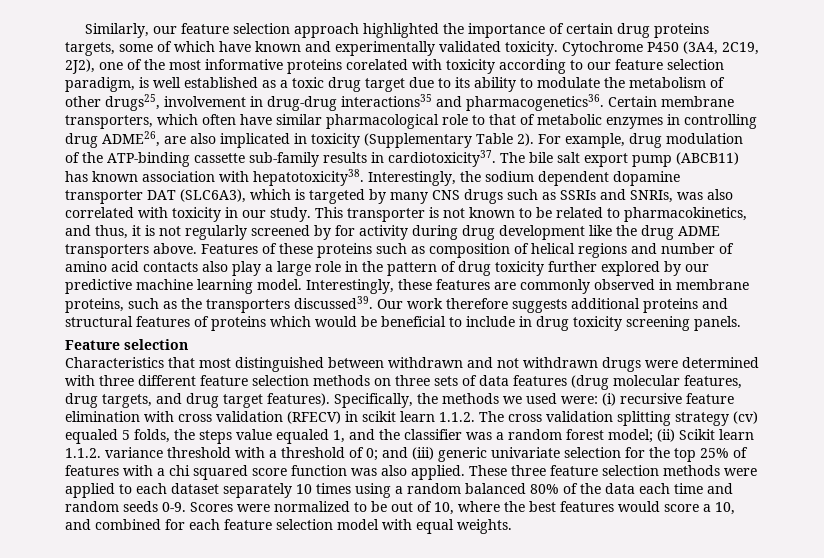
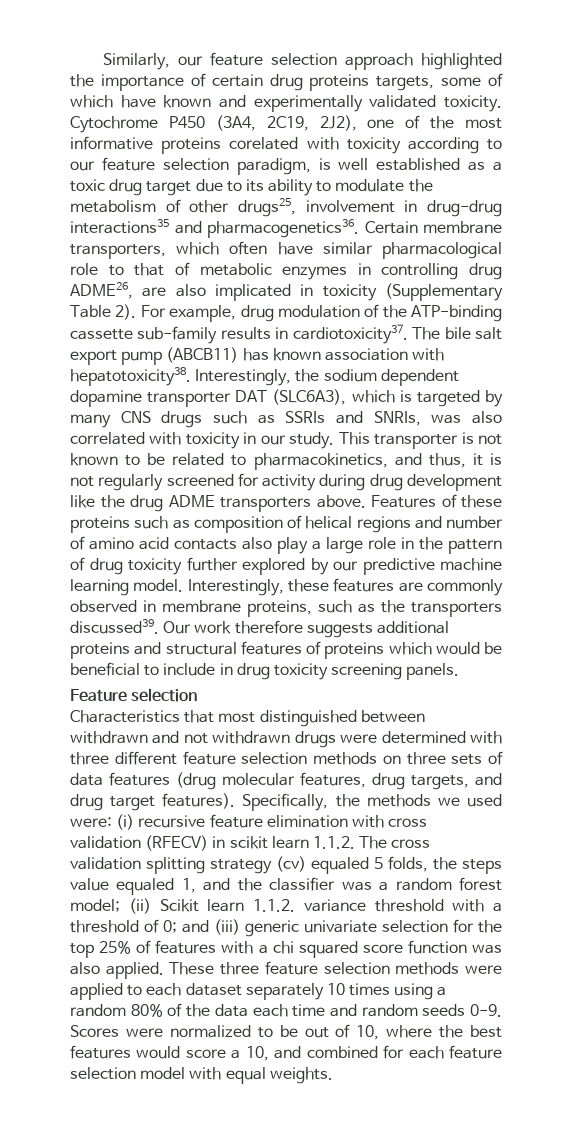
- This transporter is not known to be related to pharmacokinetics, and thus, it is not regularly screened by for activity during drug development like the drug ADME transporters above.
+ This transporter is not known to be related to pharmacokinetics, and thus, it is not regularly screened for activity during drug development like the drug ADME transporters above.
- These three feature selection methods were applied to each dataset separately 10 times using a random balanced 80% of the data each time and random seeds 0-9.
+ These three feature selection methods were applied to each dataset separately 10 times using a random 80% of the data each time and random seeds 0-9.

